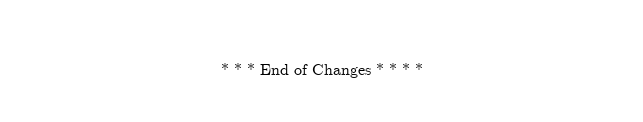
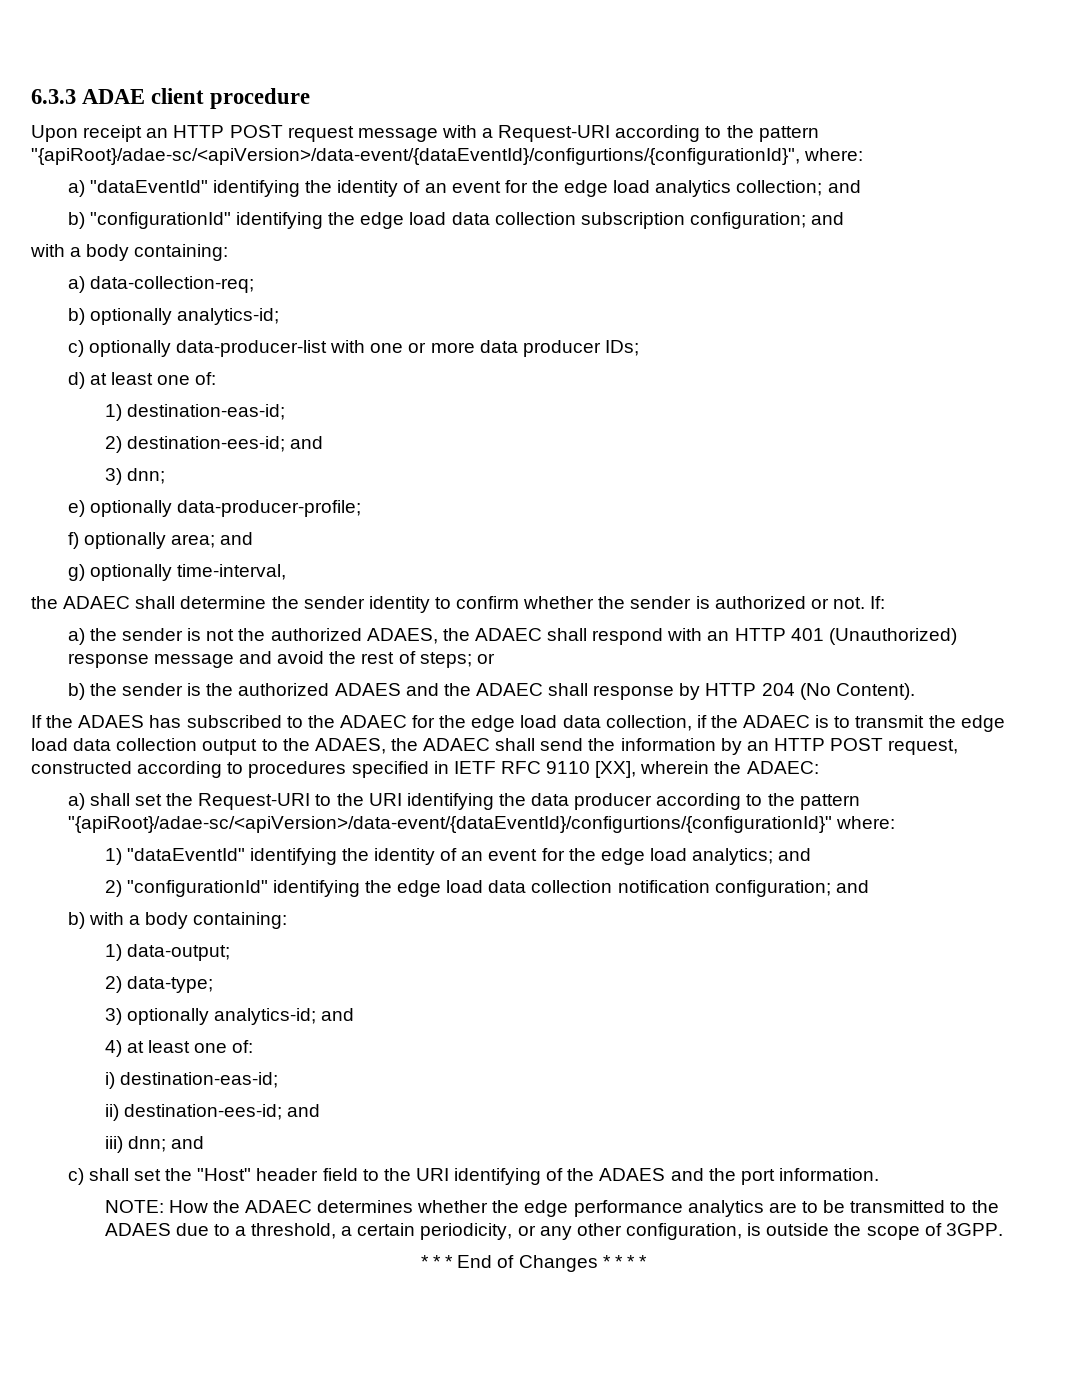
+ 6.3.3 ADAE client procedure
+ Upon receipt an HTTP POST request message with a Request-URI according to the pattern "{apiRoot}/adae-sc/<apiVersion>/data-event/{dataEventId}/configurtions/{configurationId}", where:
+ a) "dataEventId" identifying the identity of an event for the edge load analytics collection; and
+ b) "configurationId" identifying the edge load data collection subscription configuration; and
+ with a body containing:
+ a) data-collection-req;
+ b) optionally analytics-id;
+ c) optionally data-producer-list with one or more data producer IDs;
+ d) at least one of:
+ 1) destination-eas-id;
+ 2) destination-ees-id; and
+ 3) dnn;
+ e) optionally data-producer-profile;
+ f) optionally area; and
+ g) optionally time-interval,
+ the ADAEC shall determine the sender identity to confirm whether the sender is authorized or not. If:
+ a) the sender is not the authorized ADAES, the ADAEC shall respond with an HTTP 401 (Unauthorized) response message and avoid the rest of steps; or
+ b) the sender is the authorized ADAES and the ADAEC shall response by HTTP 204 (No Content).
+ If the ADAES has subscribed to the ADAEC for the edge load data collection, if the ADAEC is to transmit the edge load data collection output to the ADAES, the ADAEC shall send the information by an HTTP POST request, constructed according to procedures specified in IETF RFC 9110 [XX], wherein the ADAEC:
+ a) shall set the Request-URI to the URI identifying the data producer according to the pattern "{apiRoot}/adae-sc/<apiVersion>/data-event/{dataEventId}/configurtions/{configurationId}" where:
+ 1) "dataEventId" identifying the identity of an event for the edge load analytics; and
+ 2) "configurationId" identifying the edge load data collection notification configuration; and
+ b) with a body containing:
+ 1) data-output;
+ 2) data-type;
+ 3) optionally analytics-id; and
+ 4) at least one of:
+ i) destination-eas-id;
+ ii) destination-ees-id; and
+ iii) dnn; and
+ c) shall set the "Host" header field to the URI identifying of the ADAES and the port information.
+ NOTE: How the ADAEC determines whether the edge performance analytics are to be transmitted to the ADAES due to a threshold, a certain periodicity, or any other configuration, is outside the scope of 3GPP.

